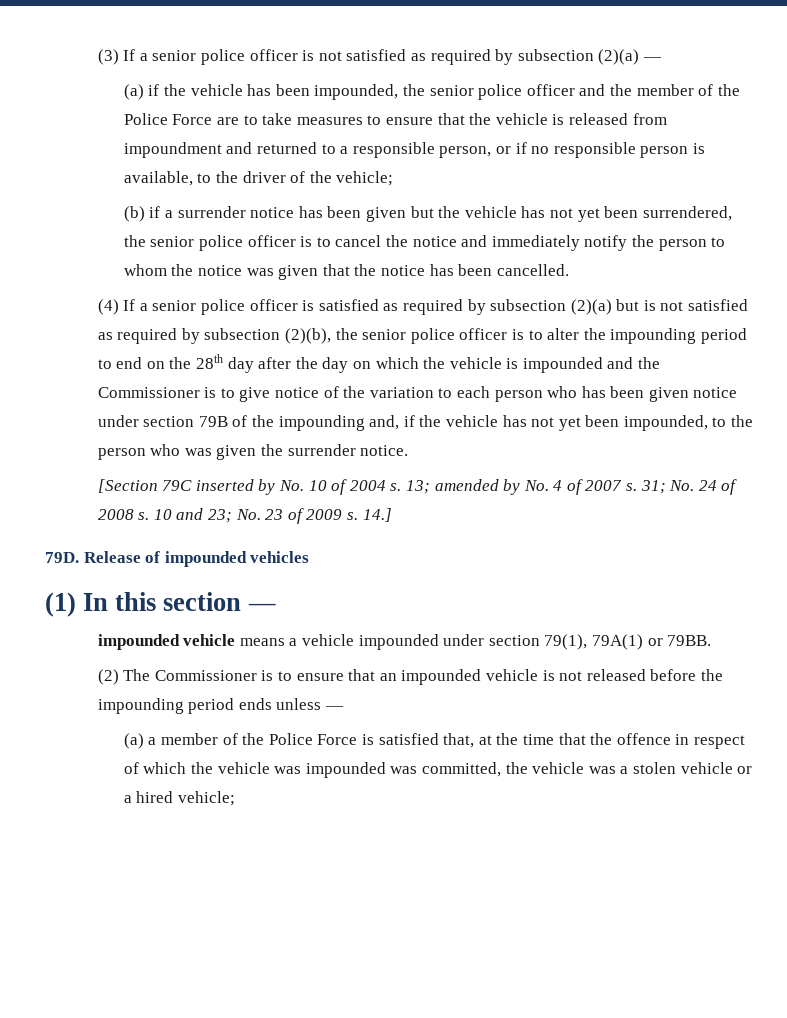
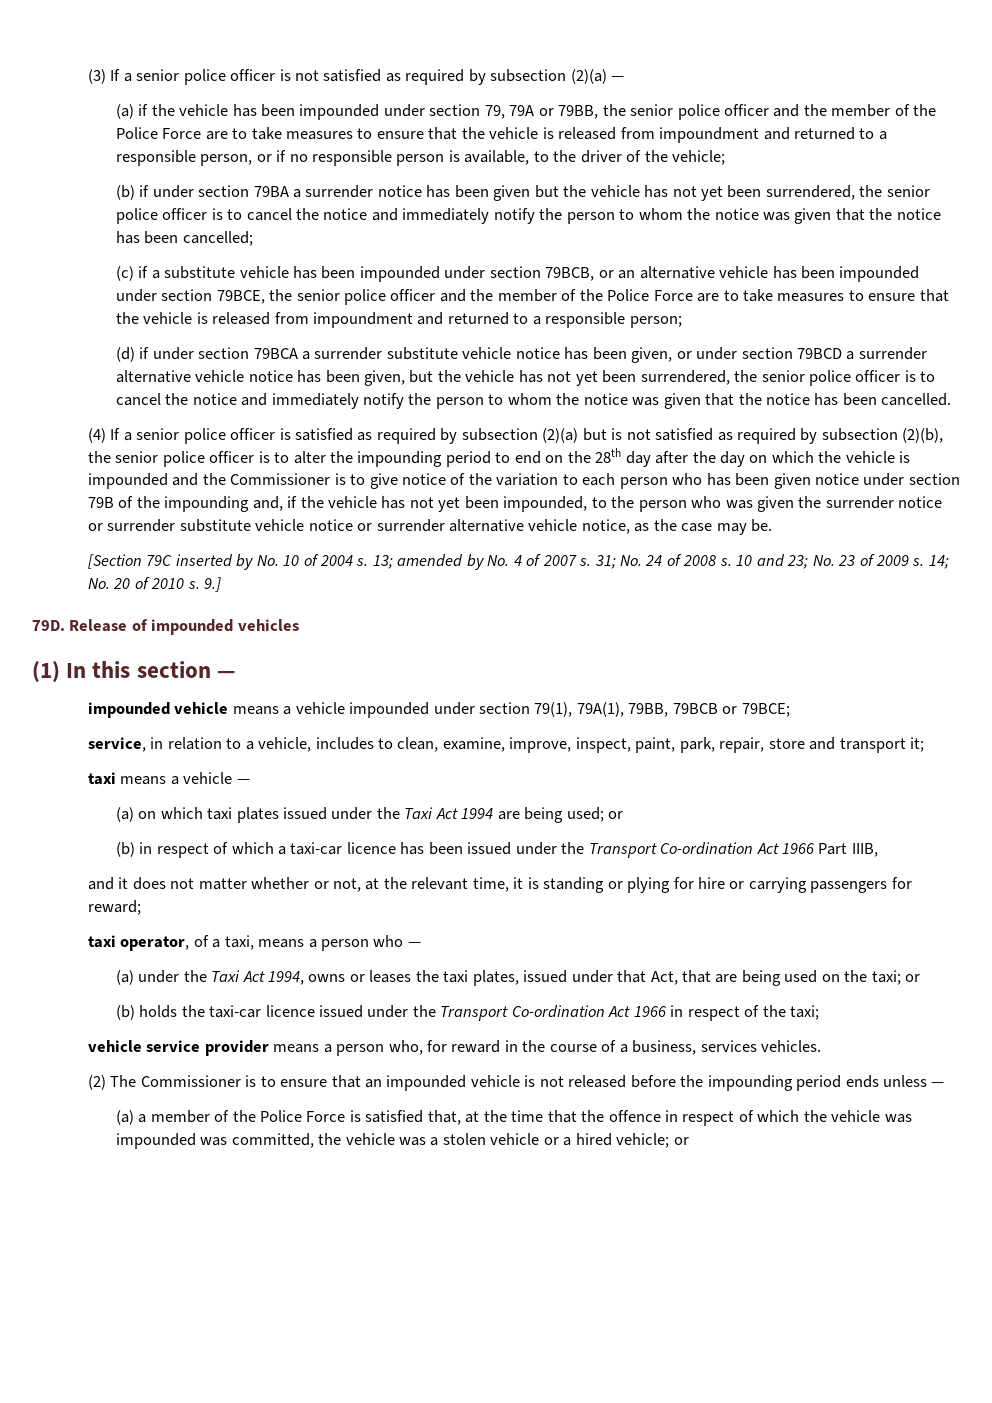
- (a) if the vehicle has been impounded, the senior police officer and the member of the Police Force are to take measures to ensure that the vehicle is released from impoundment and returned to a responsible person, or if no responsible person is available, to the driver of the vehicle;
+ (a) if the vehicle has been impounded under section 79, 79A or 79BB, the senior police officer and the member of the Police Force are to take measures to ensure that the vehicle is released from impoundment and returned to a responsible person, or if no responsible person is available, to the driver of the vehicle;
- (b) if a surrender notice has been given but the vehicle has not yet been surrendered, the senior police officer is to cancel the notice and immediately notify the person to whom the notice was given that the notice has been cancelled.
+ (b) if under section 79BA a surrender notice has been given but the vehicle has not yet been surrendered, the senior police officer is to cancel the notice and immediately notify the person to whom the notice was given that the notice has been cancelled;
+ (c) if a substitute vehicle has been impounded under section 79BCB, or an alternative vehicle has been impounded under section 79BCE, the senior police officer and the member of the Police Force are to take measures to ensure that the vehicle is released from impoundment and returned to a responsible person;
+ (d) if under section 79BCA a surrender substitute vehicle notice has been given, or under section 79BCD a surrender alternative vehicle notice has been given, but the vehicle has not yet been surrendered, the senior police officer is to cancel the notice and immediately notify the person to whom the notice was given that the notice has been cancelled.
- (4) If a senior police officer is satisfied as required by subsection (2)(a) but is not satisfied as required by subsection (2)(b), the senior police officer is to alter the impounding period to end on the 28th day after the day on which the vehicle is impounded and the Commissioner is to give notice of the variation to each person who has been given notice under section 79B of the impounding and, if the vehicle has not yet been impounded, to the person who was given the surrender notice.
+ (4) If a senior police officer is satisfied as required by subsection (2)(a) but is not satisfied as required by subsection (2)(b), the senior police officer is to alter the impounding period to end on the 28th day after the day on which the vehicle is impounded and the Commissioner is to give notice of the variation to each person who has been given notice under section 79B of the impounding and, if the vehicle has not yet been impounded, to the person who was given the surrender notice or surrender substitute vehicle notice or surrender alternative vehicle notice, as the case may be.
- 14.]
+ 14; No. 20 of 2010 s. 9.]
- impounded vehicle means a vehicle impounded under section 79(1), 79A(1) or 79BB.
+ impounded vehicle means a vehicle impounded under section 79(1), 79A(1), 79BB, 79BCB or 79BCE;
+ service, in relation to a vehicle, includes to clean, examine, improve, inspect, paint, park, repair, store and transport it;
+ taxi means a vehicle —
+ (a) on which taxi plates issued under the Taxi Act 1994 are being used; or
+ (b) in respect of which a taxi-car licence has been issued under the Transport Co-ordination Act 1966 Part IIIB,
+ and it does not matter whether or not, at the relevant time, it is standing or plying for hire or carrying passengers for reward;
+ taxi operator, of a taxi, means a person who —
+ (a) under the Taxi Act 1994, owns or leases the taxi plates, issued under that Act, that are being used on the taxi; or
+ (b) holds the taxi-car licence issued under the Transport Co-ordination Act 1966 in respect of the taxi;
+ vehicle service provider means a person who, for reward in the course of a business, services vehicles.
- (a) a member of the Police Force is satisfied that, at the time that the offence in respect of which the vehicle was impounded was committed, the vehicle was a stolen vehicle or a hired vehicle;
+ (a) a member of the Police Force is satisfied that, at the time that the offence in respect of which the vehicle was impounded was committed, the vehicle was a stolen vehicle or a hired vehicle; or

